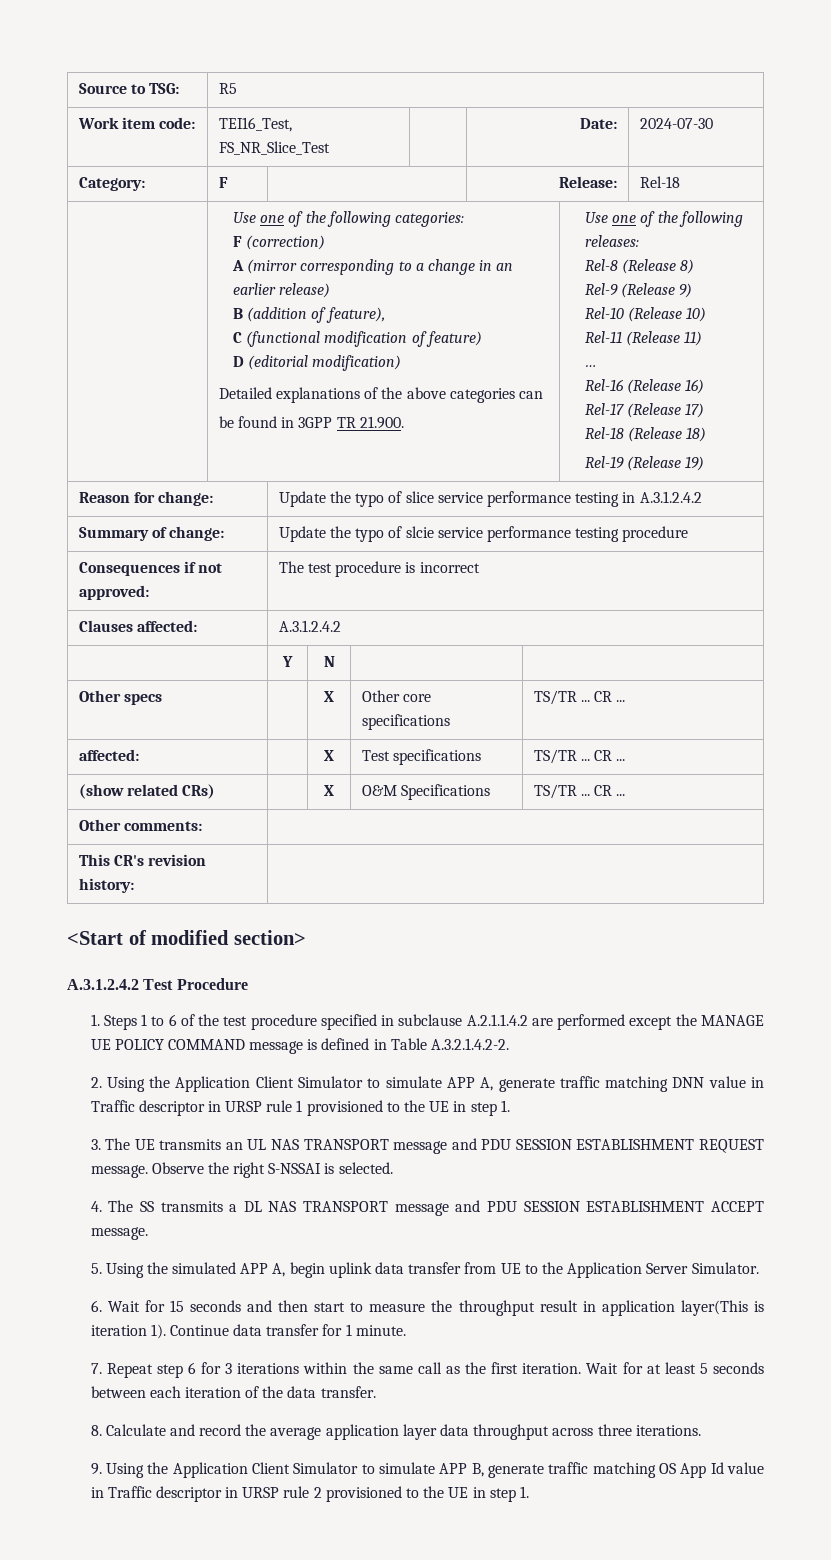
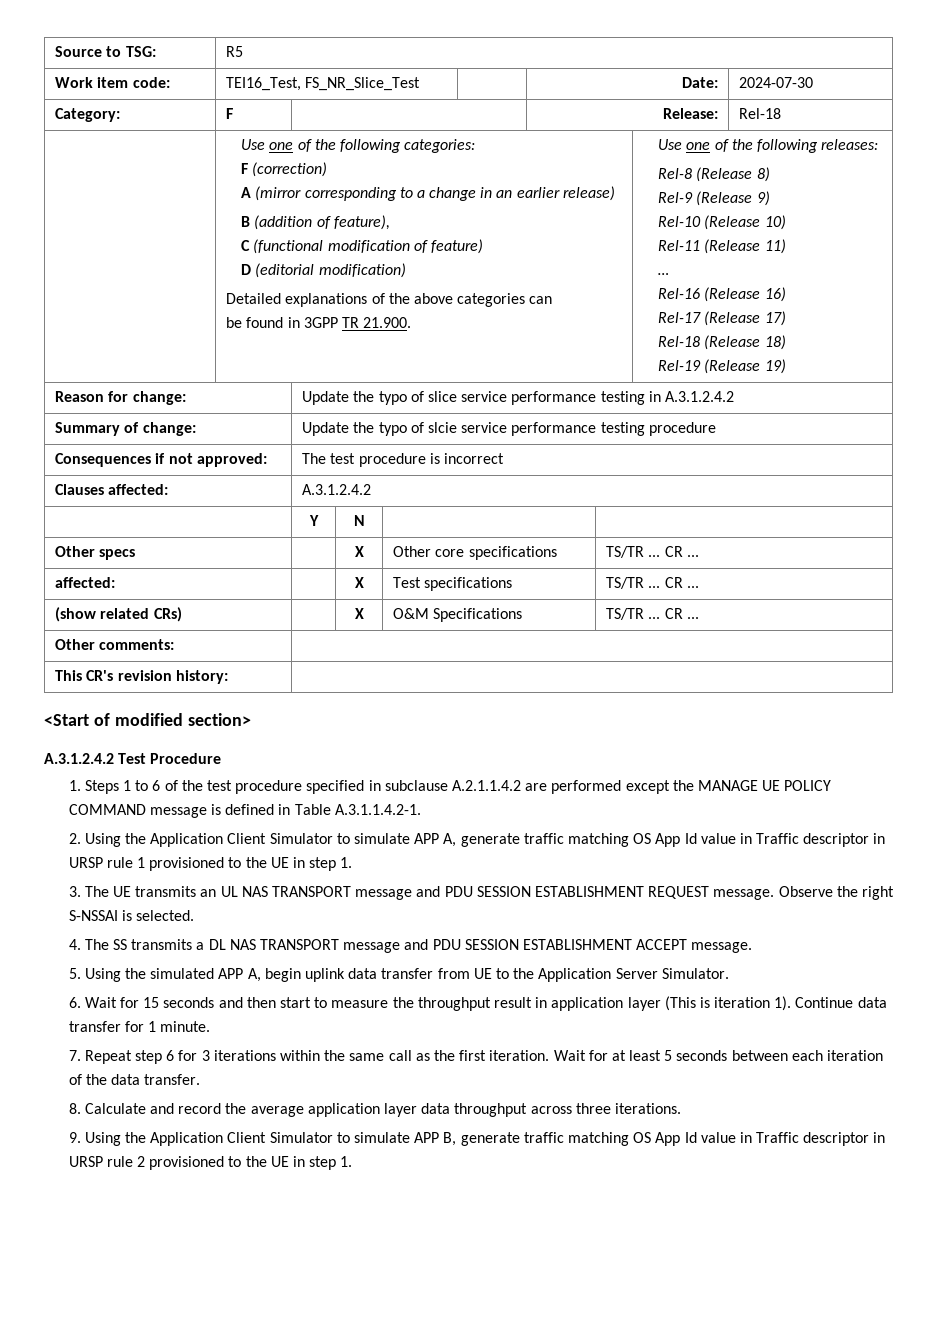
- 1. Steps 1 to 6 of the test procedure specified in subclause A.2.1.1.4.2 are performed except the MANAGE UE POLICY COMMAND message is defined in Table A.3.2.1.4.2-2.
+ 1. Steps 1 to 6 of the test procedure specified in subclause A.2.1.1.4.2 are performed except the MANAGE UE POLICY COMMAND message is defined in Table A.3.1.1.4.2-1.
- 2. Using the Application Client Simulator to simulate APP A, generate traffic matching DNN value in Traffic descriptor in URSP rule 1 provisioned to the UE in step 1.
+ 2. Using the Application Client Simulator to simulate APP A, generate traffic matching OS App Id value in Traffic descriptor in URSP rule 1 provisioned to the UE in step 1.
- 6. Wait for 15 seconds and then start to measure the throughput result in application layer(This is iteration 1).
+ 6. Wait for 15 seconds and then start to measure the throughput result in application layer (This is iteration 1).

